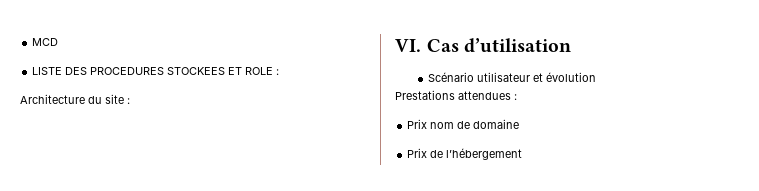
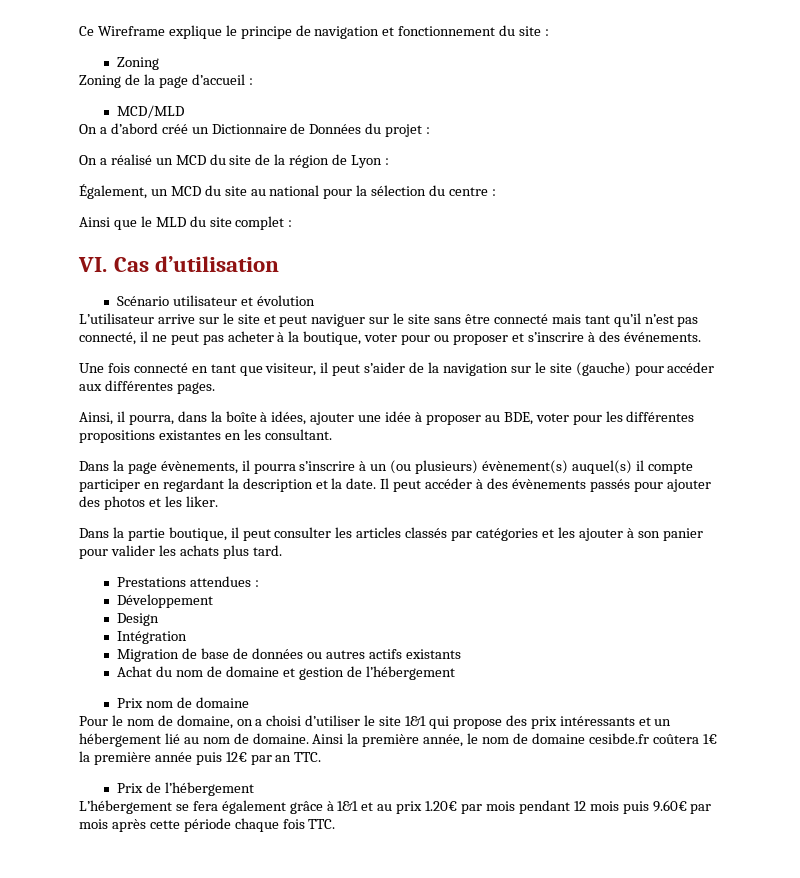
- MCD
- LISTE DES PROCEDURES STOCKEES ET ROLE :
- Architecture du site :
+ Ce Wireframe explique le principe de navigation et fonctionnement du site :
+ Zoning
+ Zoning de la page d’accueil :
+ MCD/MLD
+ On a d’abord créé un Dictionnaire de Données du projet :
+ On a réalisé un MCD du site de la région de Lyon :
+ Également, un MCD du site au national pour la sélection du centre :
+ Ainsi que le MLD du site complet :
+ L’utilisateur arrive sur le site et peut naviguer sur le site sans être connecté mais tant qu’il n’est pas connecté, il ne peut pas acheter à la boutique, voter pour ou proposer et s’inscrire à des événements.
+ Une fois connecté en tant que visiteur, il peut s’aider de la navigation sur le site (gauche) pour accéder aux différentes pages.
+ Ainsi, il pourra, dans la boîte à idées, ajouter une idée à proposer au BDE, voter pour les différentes propositions existantes en les consultant.
+ Dans la page évènements, il pourra s’inscrire à un (ou plusieurs) évènement(s) auquel(s) il compte participer en regardant la description et la date. Il peut accéder à des évènements passés pour ajouter des photos et les liker.
+ Dans la partie boutique, il peut consulter les articles classés par catégories et les ajouter à son panier pour valider les achats plus tard.
  Prestations attendues :
+ Développement
+ Design
+ Intégration
+ Migration de base de données ou autres actifs existants
+ Achat du nom de domaine et gestion de l’hébergement
  Prix nom de domaine
+ Pour le nom de domaine, on a choisi d’utiliser le site 1&1 qui propose des prix intéressants et un hébergement lié au nom de domaine. Ainsi la première année, le nom de domaine cesibde.fr coûtera 1€ la première année puis 12€ par an TTC.
  Prix de l’hébergement
+ L’hébergement se fera également grâce à 1&1 et au prix 1.20€ par mois pendant 12 mois puis 9.60€ par mois après cette période chaque fois TTC.

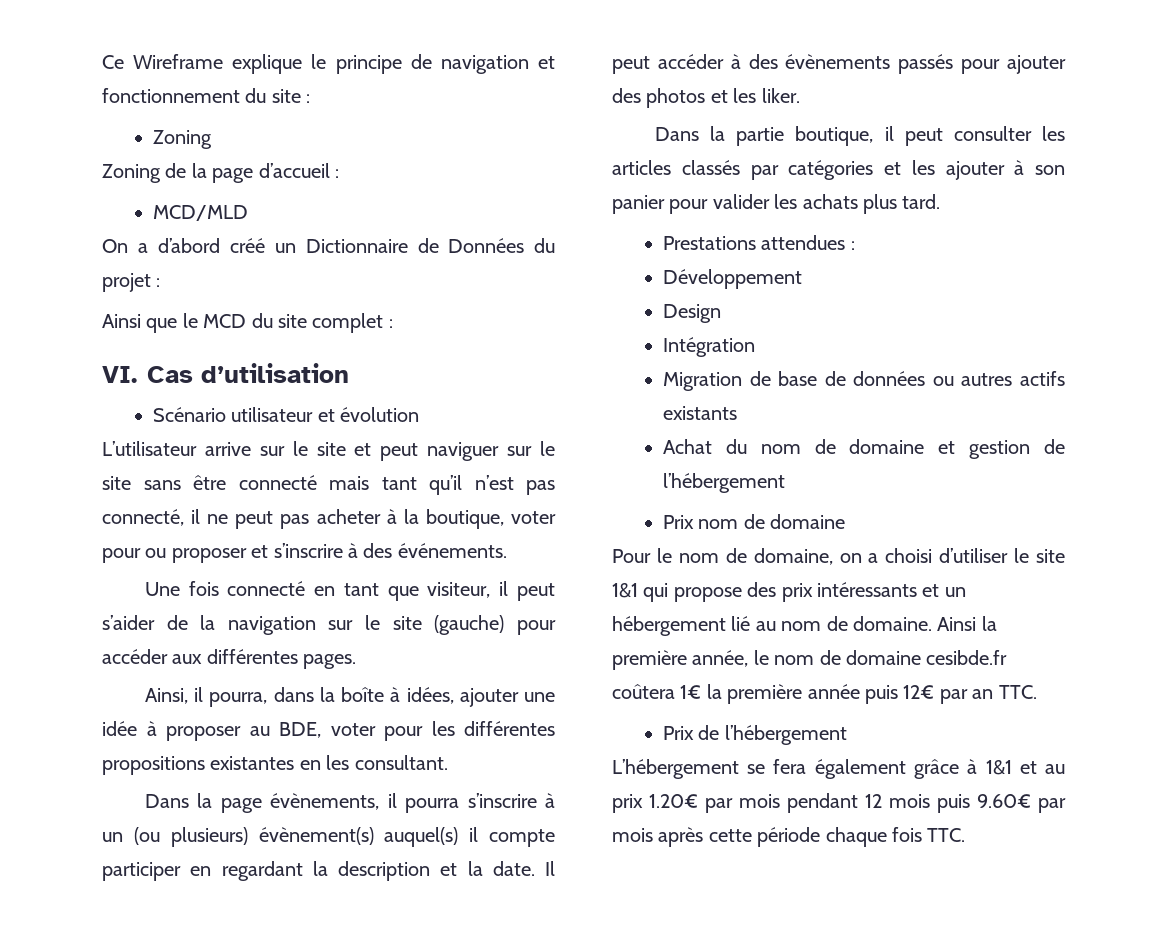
- On a réalisé un MCD du site de la région de Lyon :
- Également, un MCD du site au national pour la sélection du centre :
- Ainsi que le MLD du site complet :
+ Ainsi que le MCD du site complet :

